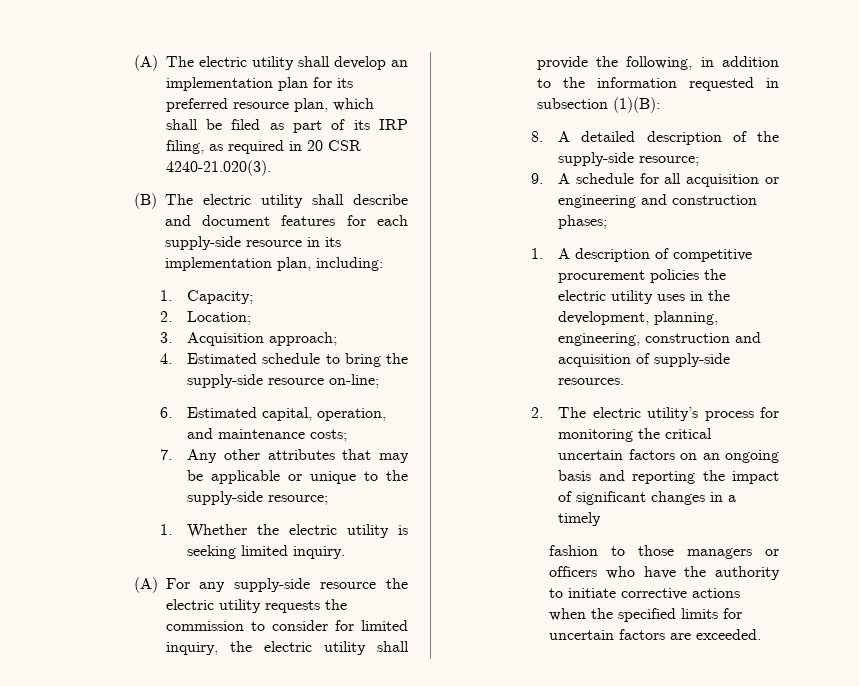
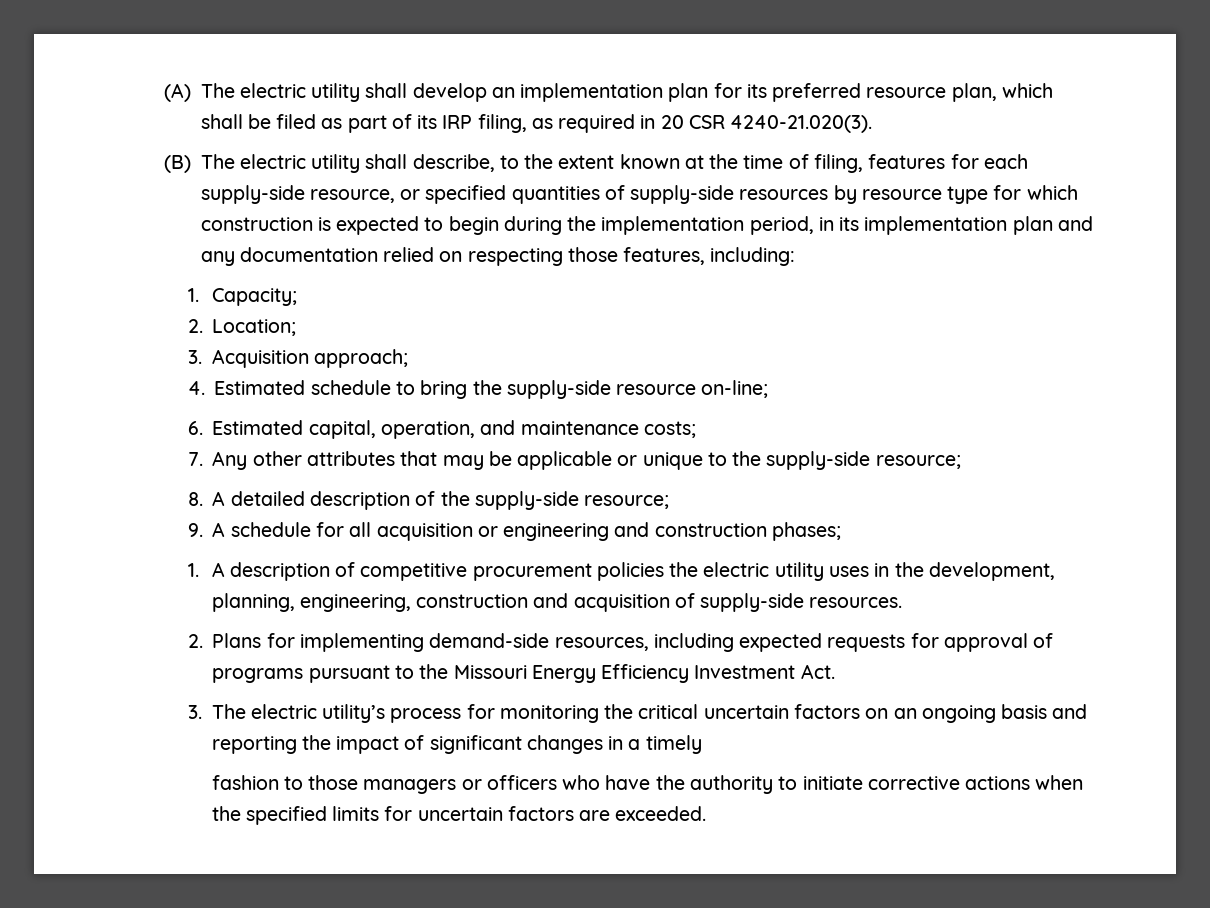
- (B) The electric utility shall describe and document features for each supply-side resource in its implementation plan, including:
+ (B) The electric utility shall describe, to the extent known at the time of filing, features for each supply-side resource, or specified quantities of supply-side resources by resource type for which construction is expected to begin during the implementation period, in its implementation plan and any documentation relied on respecting those features, including:
- 1. Whether the electric utility is seeking limited inquiry.
- (A) For any supply-side resource the electric utility requests the commission to consider for limited inquiry, the electric utility shall provide the following, in addition to the information requested in subsection (1)(B):
- 2. The electric utility’s process for monitoring the critical uncertain factors on an ongoing basis and reporting the impact of significant changes in a timely
+ 2. Plans for implementing demand-side resources, including expected requests for approval of programs pursuant to the Missouri Energy Efficiency Investment Act.
+ 3. The electric utility’s process for monitoring the critical uncertain factors on an ongoing basis and reporting the impact of significant changes in a timely

